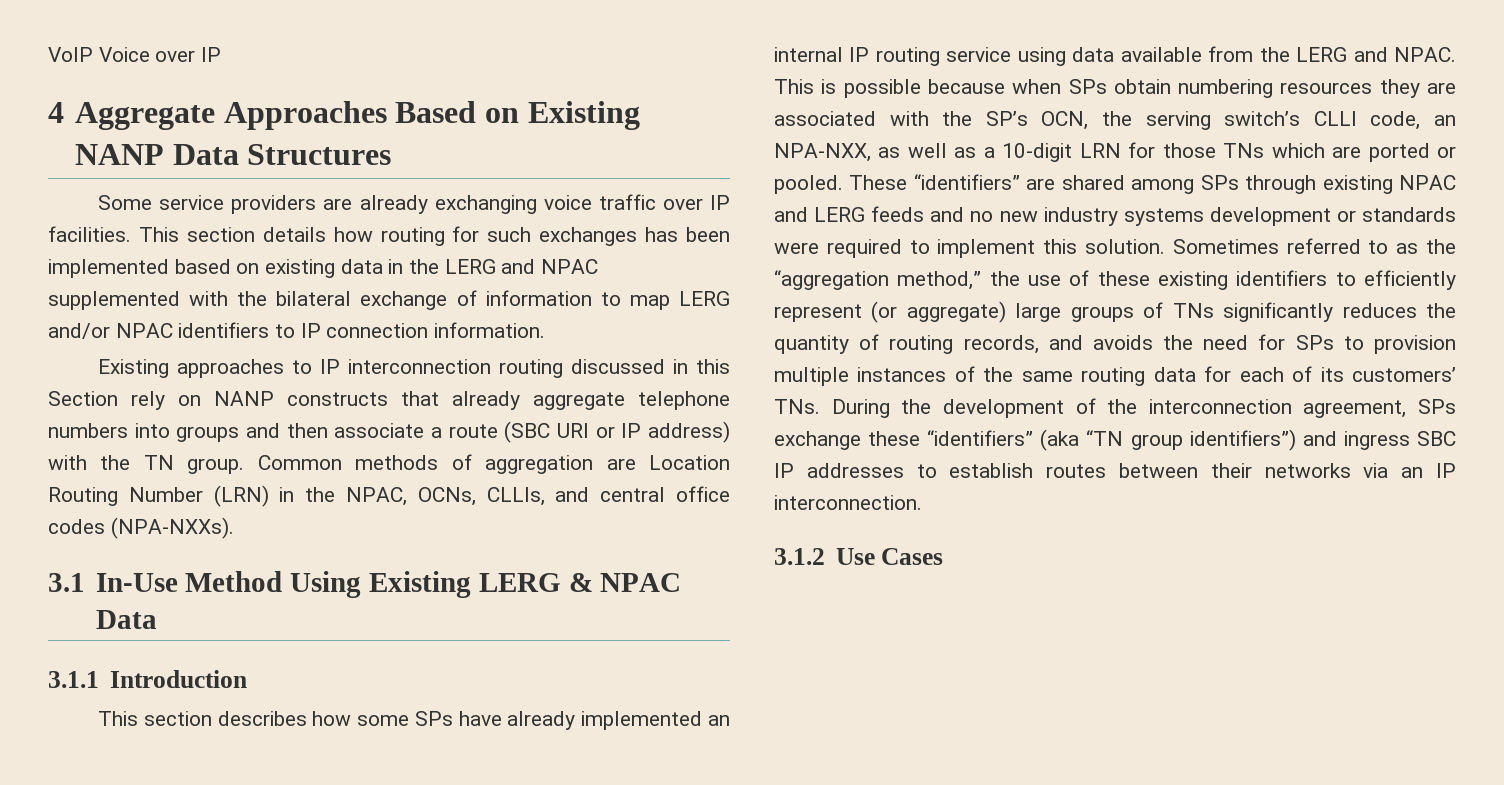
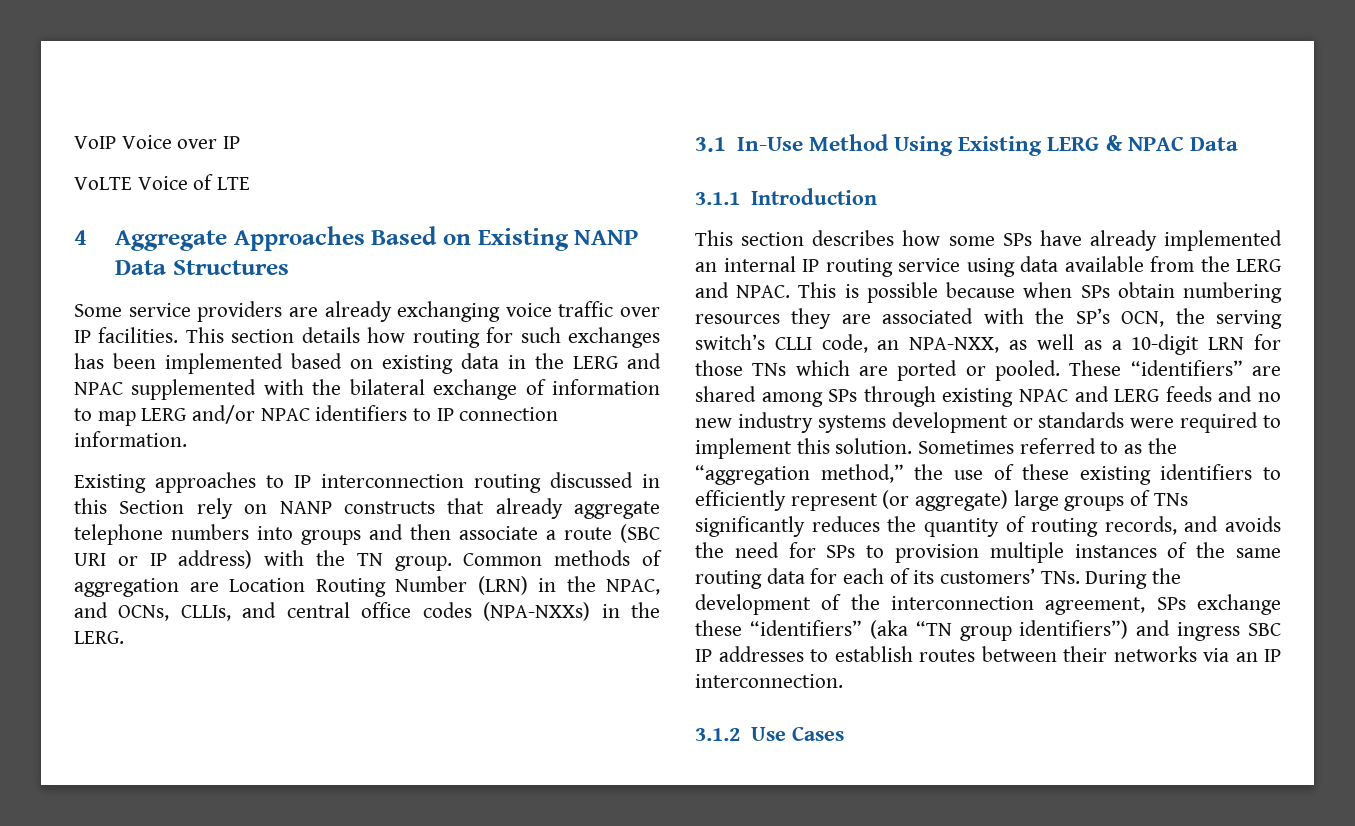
+ VoLTE Voice of LTE
- Common methods of aggregation are Location Routing Number (LRN) in the NPAC, OCNs, CLLIs, and central office codes (NPA-NXXs).
+ Common methods of aggregation are Location Routing Number (LRN) in the NPAC, and OCNs, CLLIs, and central office codes (NPA-NXXs) in the LERG.

